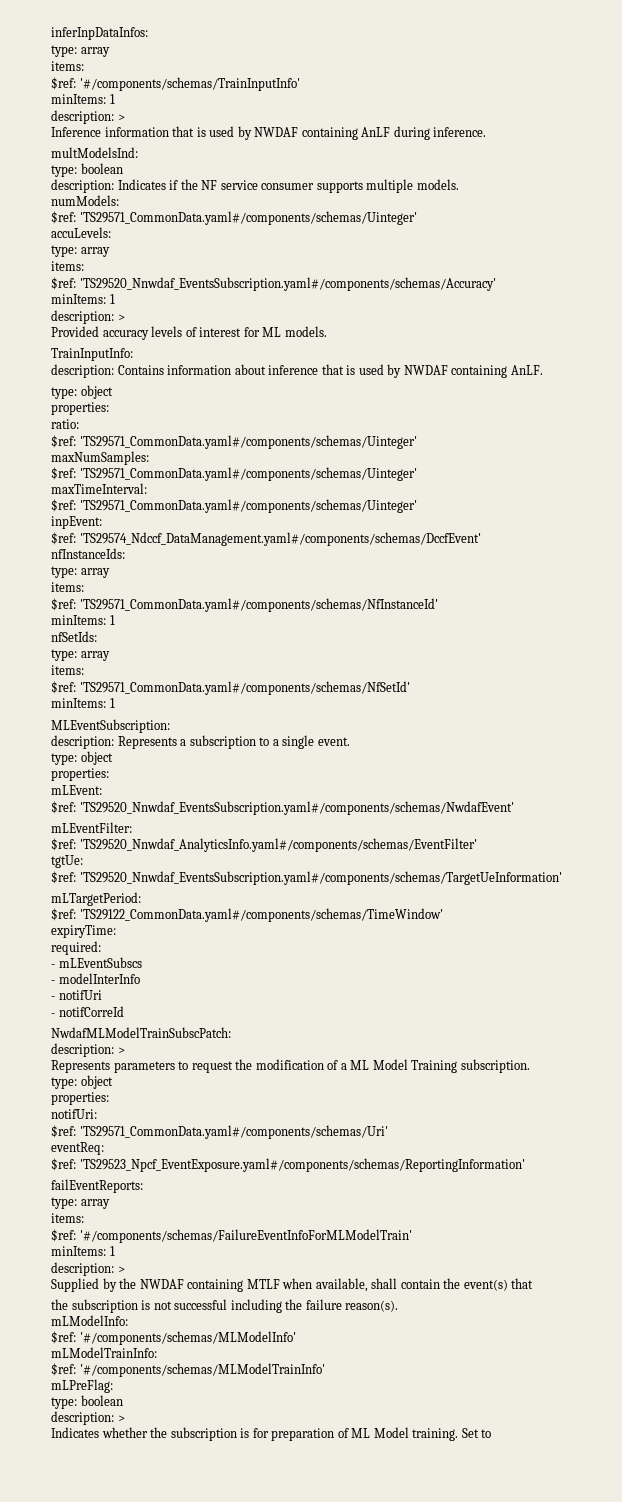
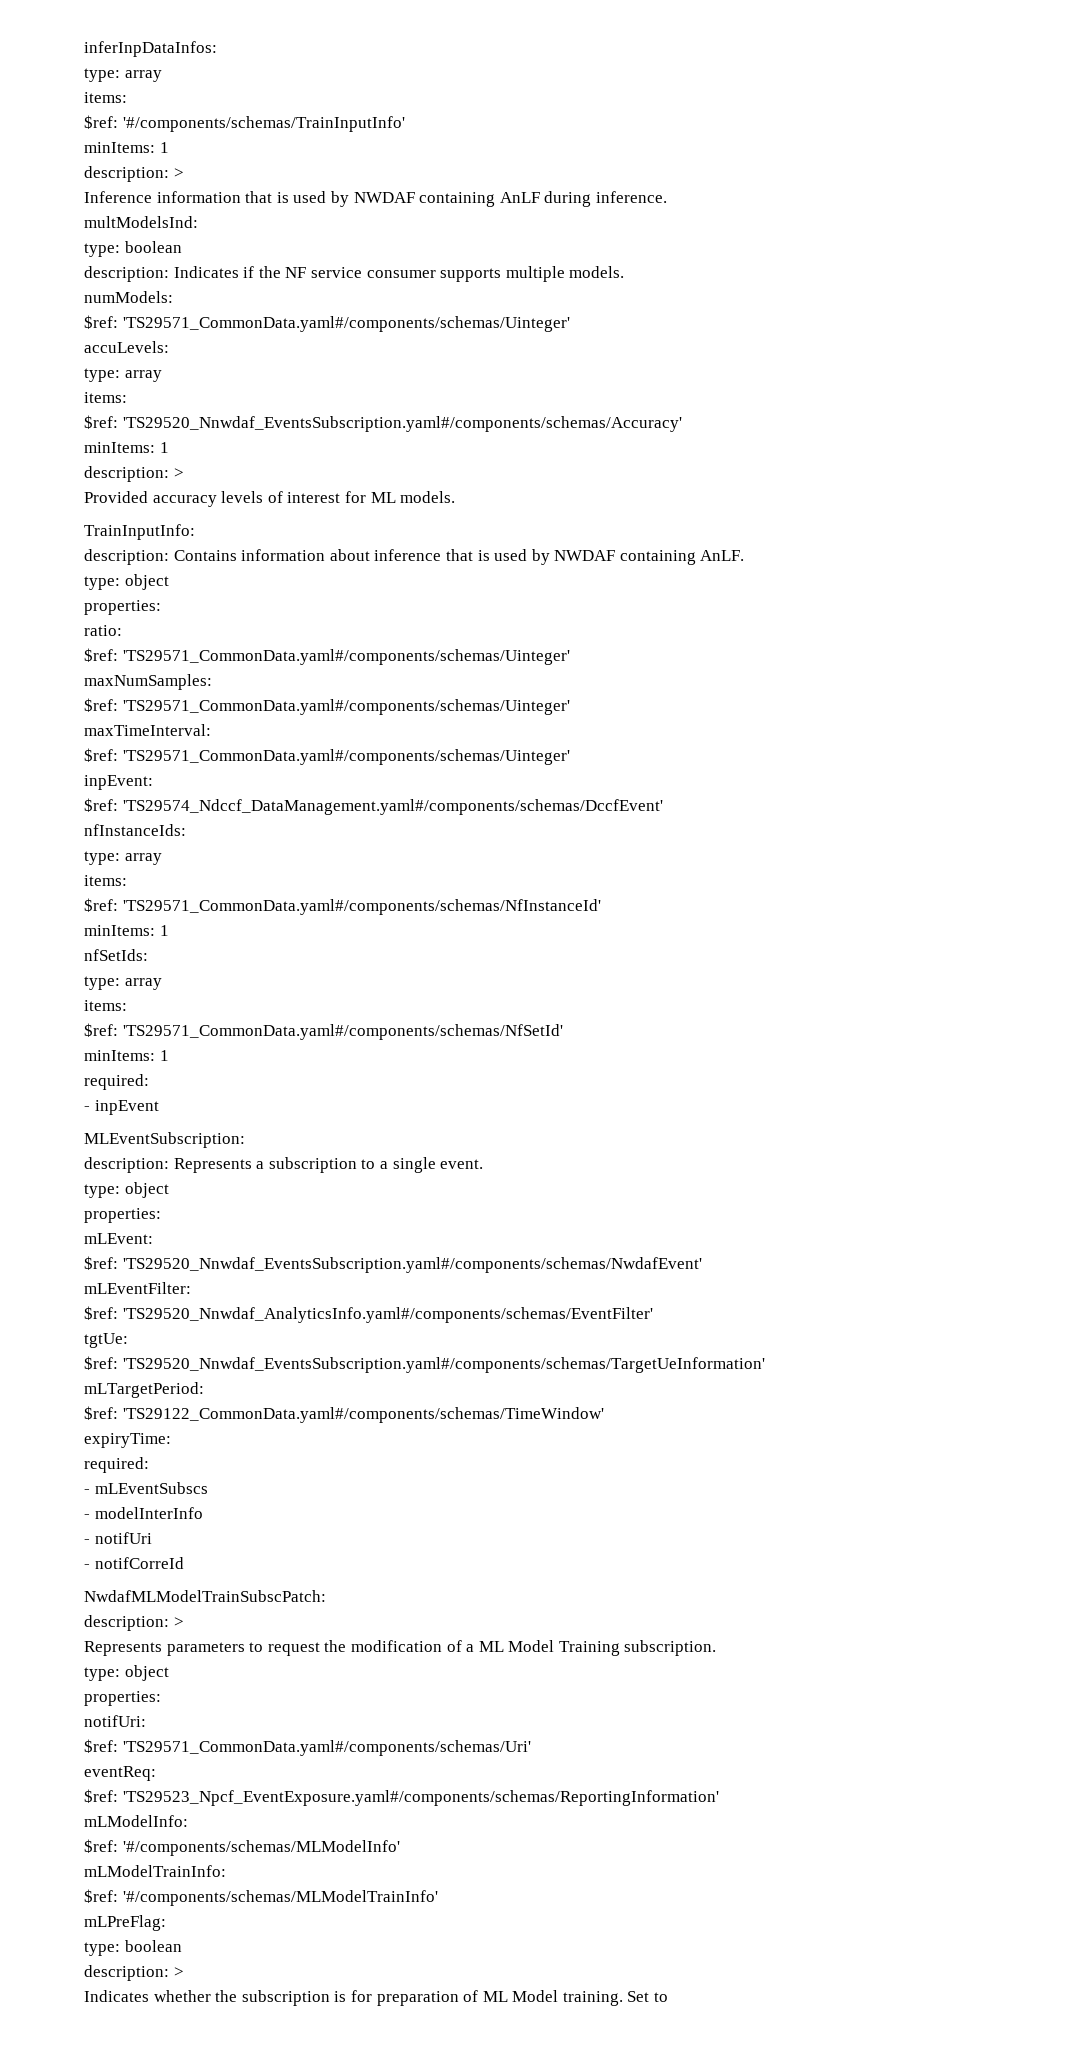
  $ref: 'TS29571_CommonData.yaml#/components/schemas/NfSetId'
  minItems: 1
+ required:
+ - inpEvent
- failEventReports:
- type: array
- items:
- $ref: '#/components/schemas/FailureEventInfoForMLModelTrain'
- minItems: 1
- description: >
- Supplied by the NWDAF containing MTLF when available, shall contain the event(s) that
- the subscription is not successful including the failure reason(s).

